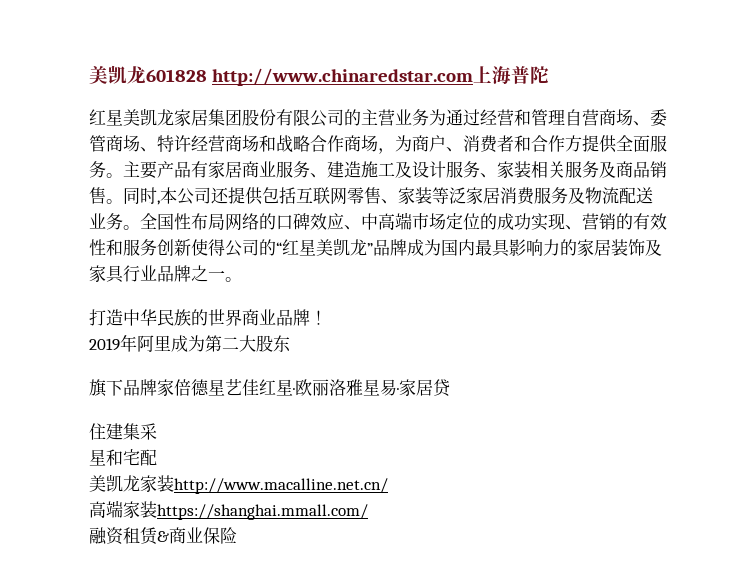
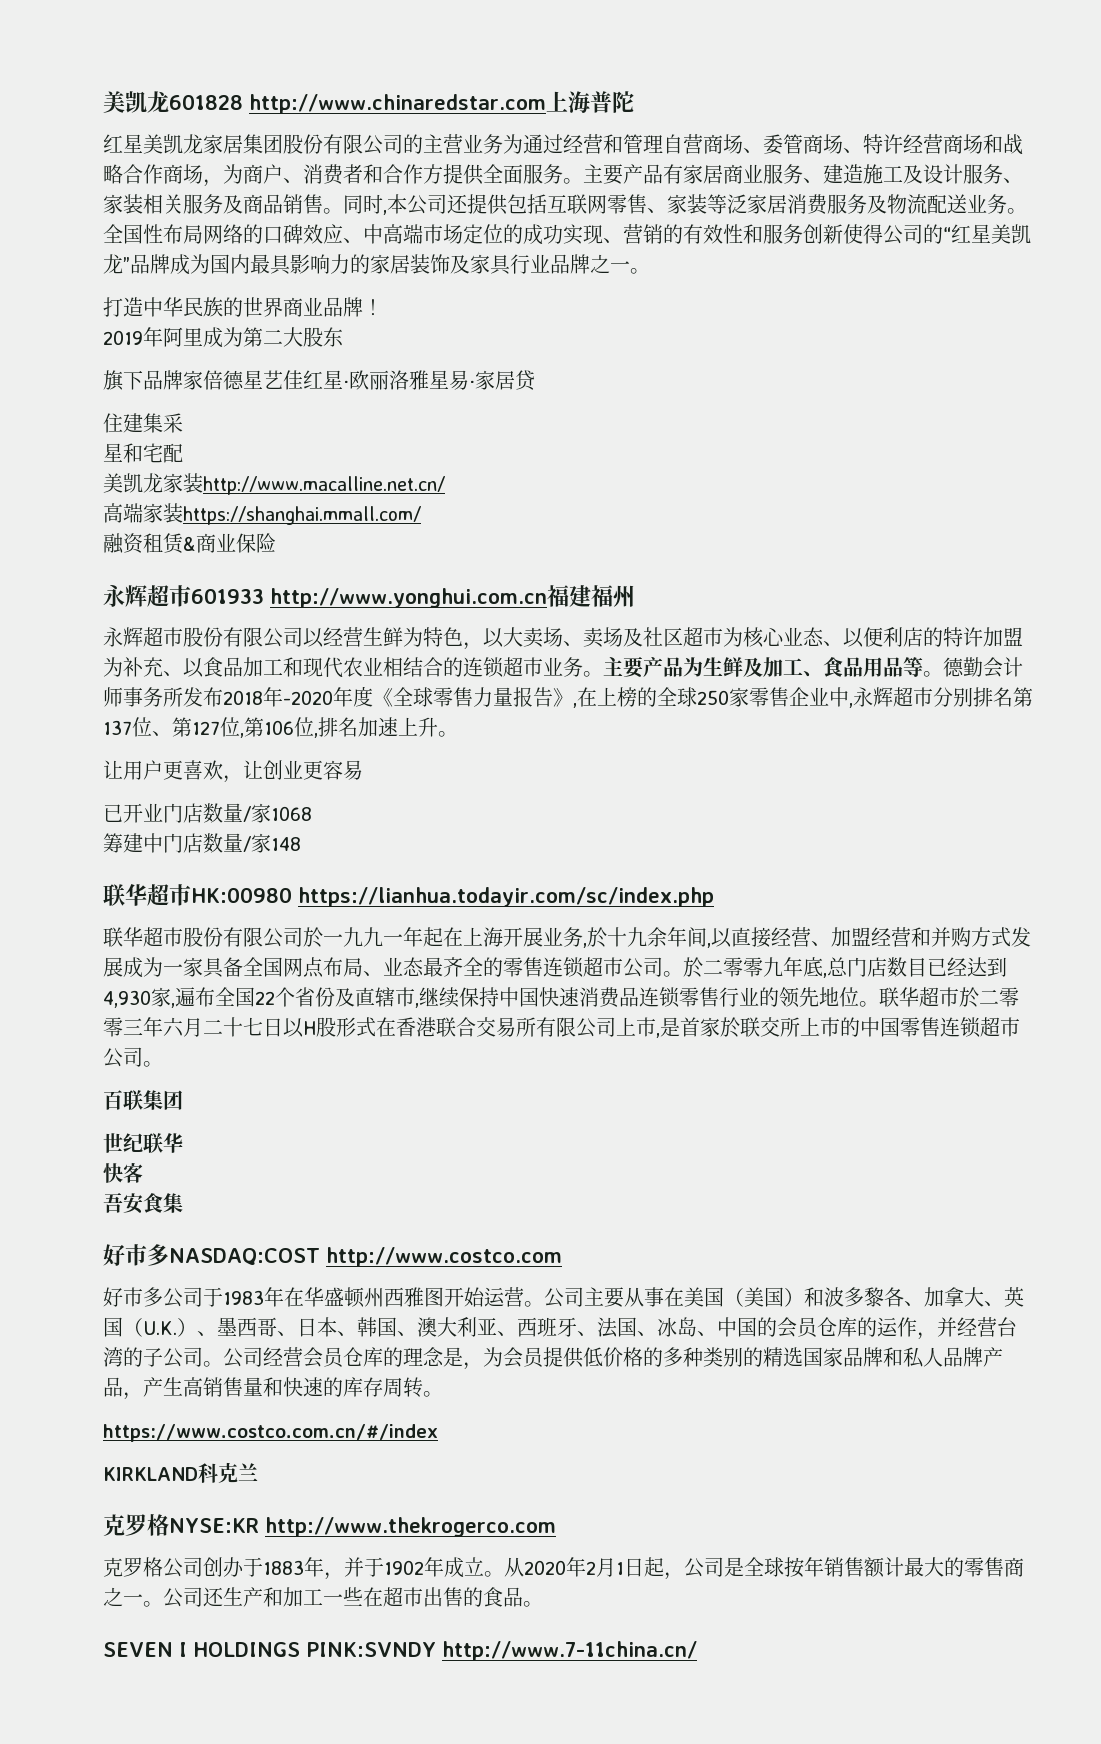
+ 永辉超市601933 http://www.yonghui.com.cn福建福州
+ 永辉超市股份有限公司以经营生鲜为特色，以大卖场、卖场及社区超市为核心业态、以便利店的特许加盟为补充、以食品加工和现代农业相结合的连锁超市业务。主要产品为生鲜及加工、食品用品等。德勤会计师事务所发布2018年-2020年度《全球零售力量报告》,在上榜的全球250家零售企业中,永辉超市分别排名第137位、第127位,第106位,排名加速上升。
+ 让用户更喜欢，让创业更容易
+ 已开业门店数量/家1068
+ 筹建中门店数量/家148
+ 联华超市HK:00980 https://lianhua.todayir.com/sc/index.php
+ 联华超市股份有限公司於一九九一年起在上海开展业务,於十九余年间,以直接经营、加盟经营和并购方式发展成为一家具备全国网点布局、业态最齐全的零售连锁超市公司。於二零零九年底,总门店数目已经达到4,930家,遍布全国22个省份及直辖市,继续保持中国快速消费品连锁零售行业的领先地位。联华超市於二零零三年六月二十七日以H股形式在香港联合交易所有限公司上市,是首家於联交所上市的中国零售连锁超市公司。
+ 百联集团
+ 世纪联华
+ 快客
+ 吾安食集
+ 好市多NASDAQ:COST http://www.costco.com
+ 好市多公司于1983年在华盛顿州西雅图开始运营。公司主要从事在美国（美国）和波多黎各、加拿大、英国（U.K.）、墨西哥、日本、韩国、澳大利亚、西班牙、法国、冰岛、中国的会员仓库的运作，并经营台湾的子公司。公司经营会员仓库的理念是，为会员提供低价格的多种类别的精选国家品牌和私人品牌产品，产生高销售量和快速的库存周转。
+ https://www.costco.com.cn/#/index
+ KIRKLAND科克兰
+ 克罗格NYSE:KR http://www.thekrogerco.com
+ 克罗格公司创办于1883年，并于1902年成立。从2020年2月1日起，公司是全球按年销售额计最大的零售商之一。公司还生产和加工一些在超市出售的食品。
+ SEVEN I HOLDINGS PINK:SVNDY http://www.7-11china.cn/

